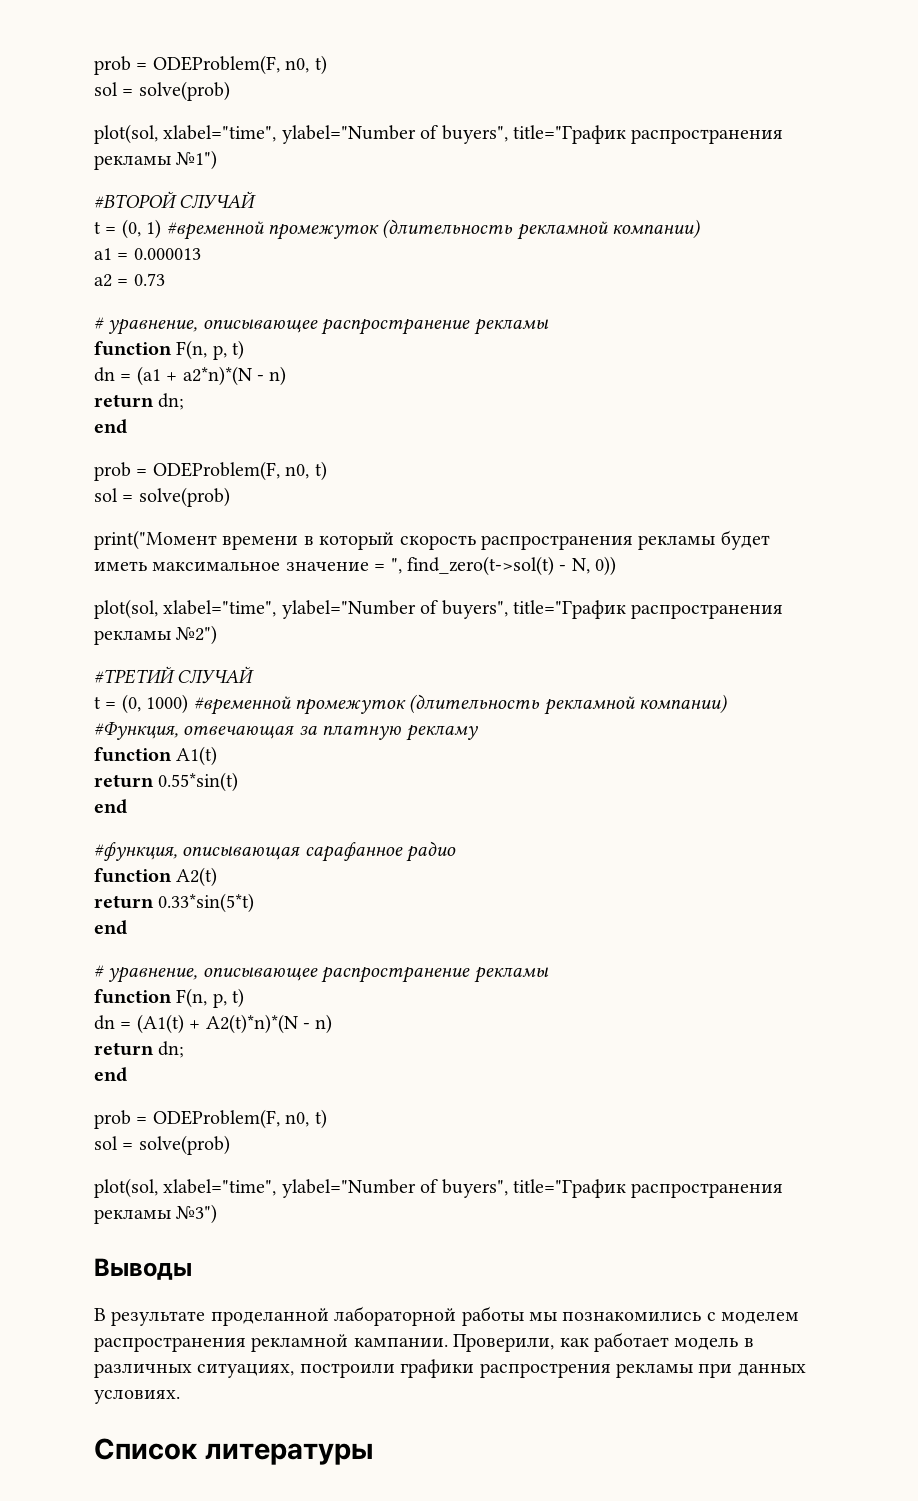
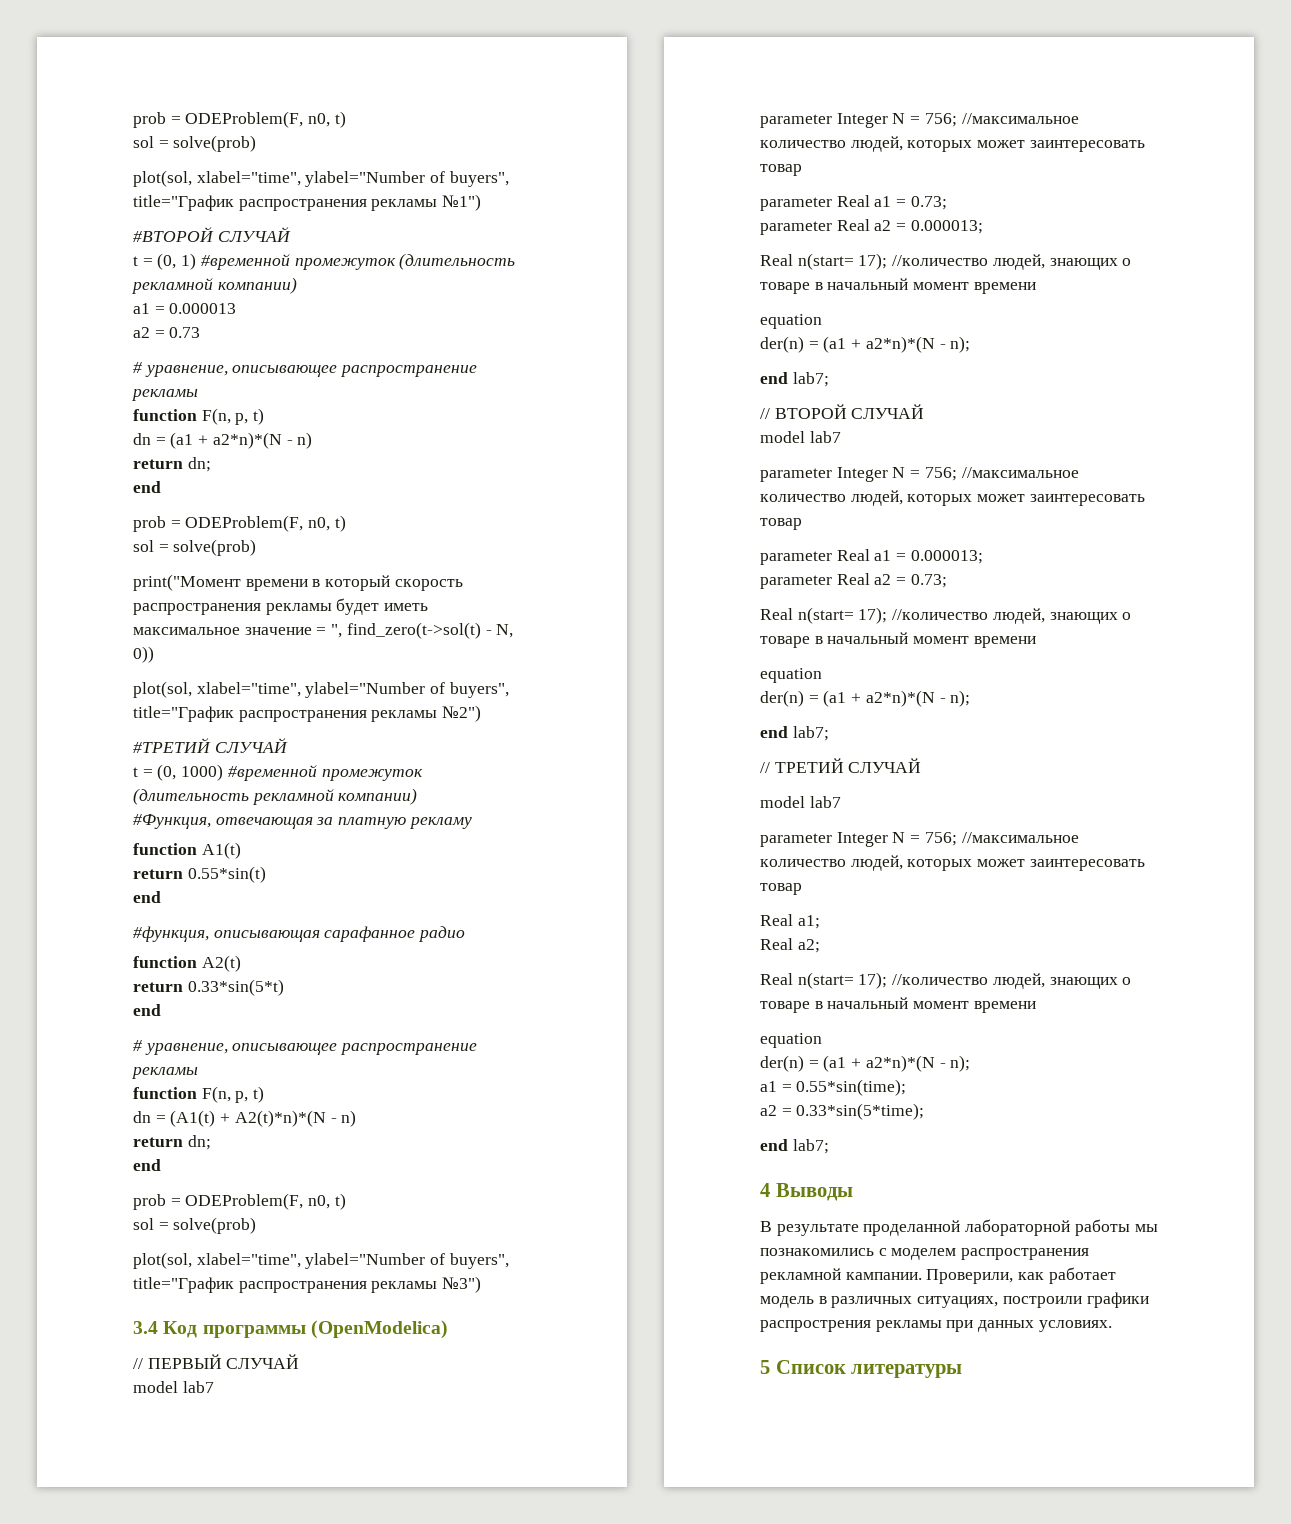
- Выводы
+ 3.4 Код программы (OpenModelica)
+ // ПЕРВЫЙ СЛУЧАЙ
+ model lab7
+ parameter Integer N = 756; //максимальное количество людей, которых может заинтересовать товар
+ parameter Real a1 = 0.73;
+ parameter Real a2 = 0.000013;
+ Real n(start= 17); //количество людей, знающих о товаре в начальный момент времени
+ equation
+ der(n) = (a1 + a2*n)*(N - n);
+ end lab7;
+ // ВТОРОЙ СЛУЧАЙ
+ model lab7
+ parameter Integer N = 756; //максимальное количество людей, которых может заинтересовать товар
+ parameter Real a1 = 0.000013;
+ parameter Real a2 = 0.73;
+ Real n(start= 17); //количество людей, знающих о товаре в начальный момент времени
+ equation
+ der(n) = (a1 + a2*n)*(N - n);
+ end lab7;
+ // ТРЕТИЙ СЛУЧАЙ
+ model lab7
+ parameter Integer N = 756; //максимальное количество людей, которых может заинтересовать товар
+ Real a1;
+ Real a2;
+ Real n(start= 17); //количество людей, знающих о товаре в начальный момент времени
+ equation
+ der(n) = (a1 + a2*n)*(N - n);
+ a1 = 0.55*sin(time);
+ a2 = 0.33*sin(5*time);
+ end lab7;
+ 4 Выводы
- Список литературы
+ 5 Список литературы

